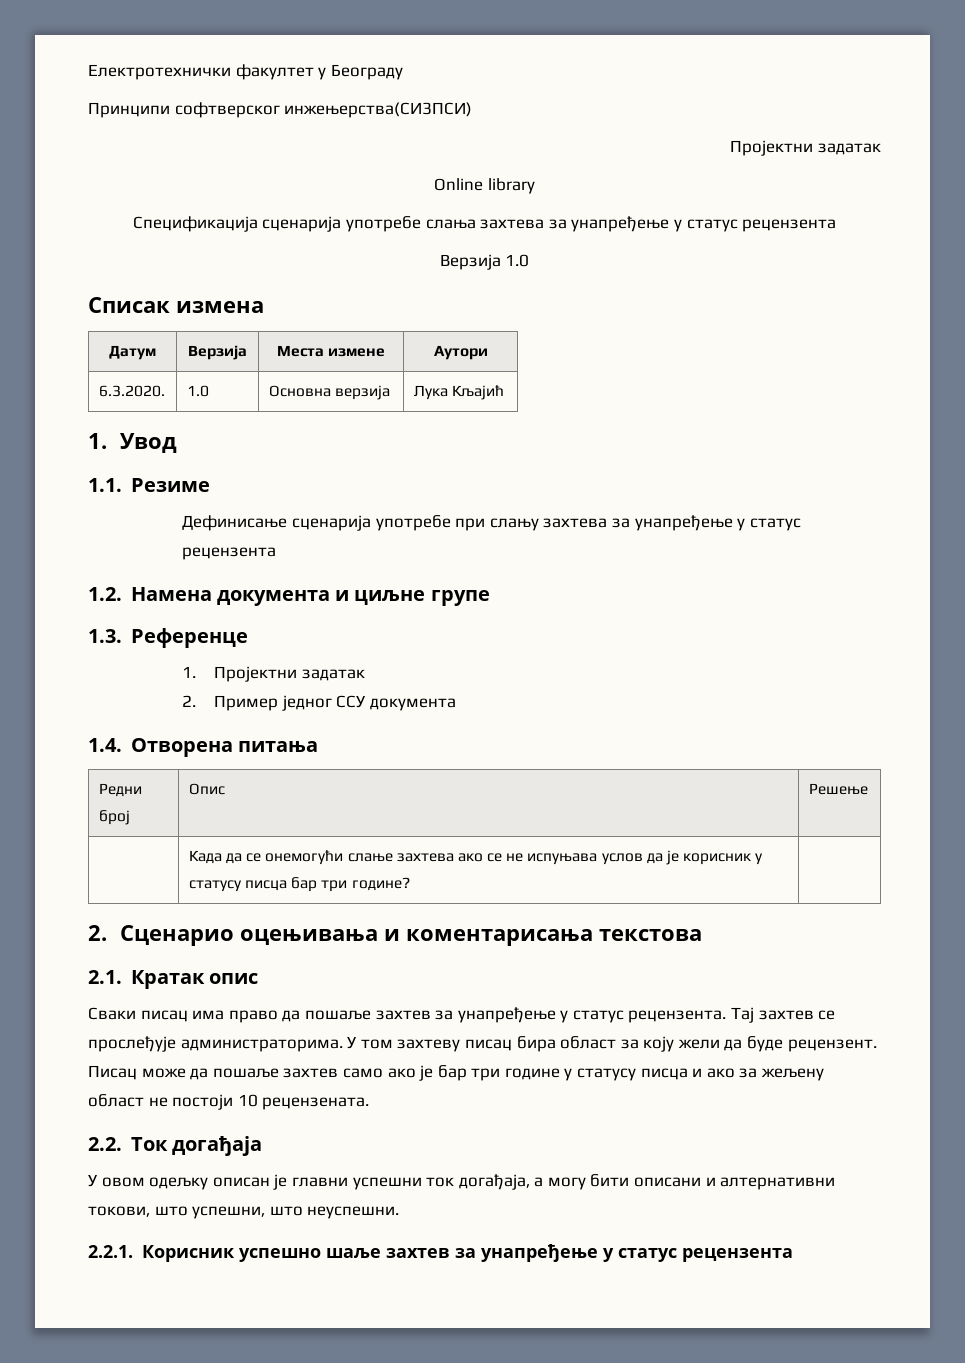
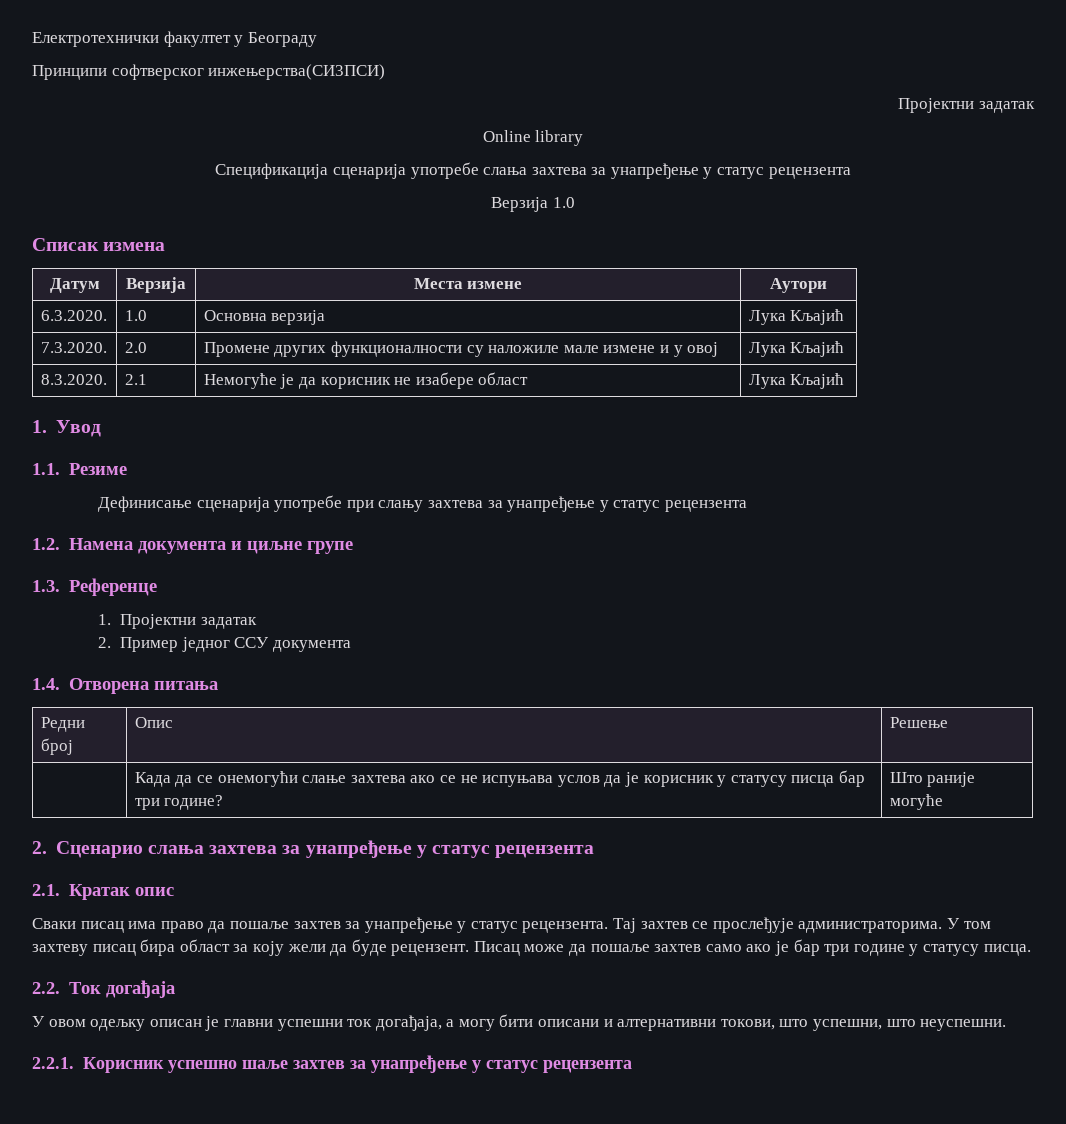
+ 7.3.2020. | 2.0 | Промене других функционалности су наложиле мале измене и у овој | Лука Кљајић
+ 8.3.2020. | 2.1 | Немогуће је да корисник не изабере област | Лука Кљајић
- | Када да се онемогући слање захтева ако се не испуњава услов да је корисник у статусу писца бар три године? |
+ | Када да се онемогући слање захтева ако се не испуњава услов да је корисник у статусу писца бар три године? | Што раније могуће
- 2. Сценарио оцењивања и коментарисања текстова
+ 2. Сценарио слања захтева за унапређење у статус рецензента
- Писац може да пошаље захтев само ако је бар три године у статусу писца и ако за жељену област не постоји 10 рецензената.
+ Писац може да пошаље захтев само ако је бар три године у статусу писца.

